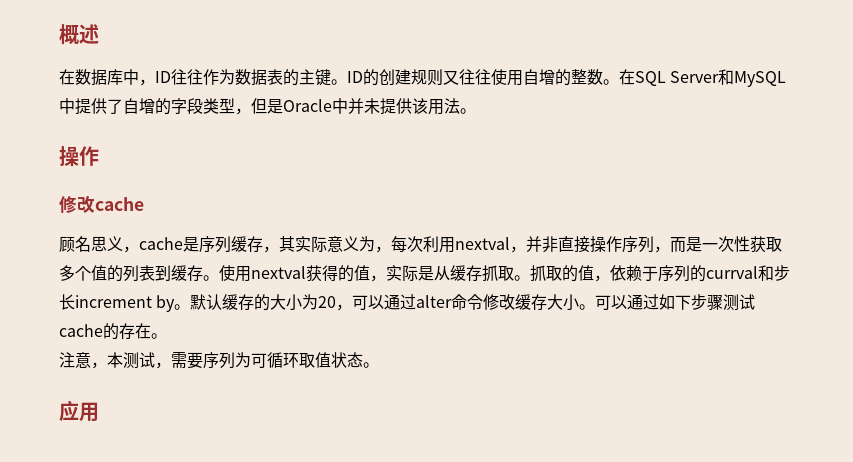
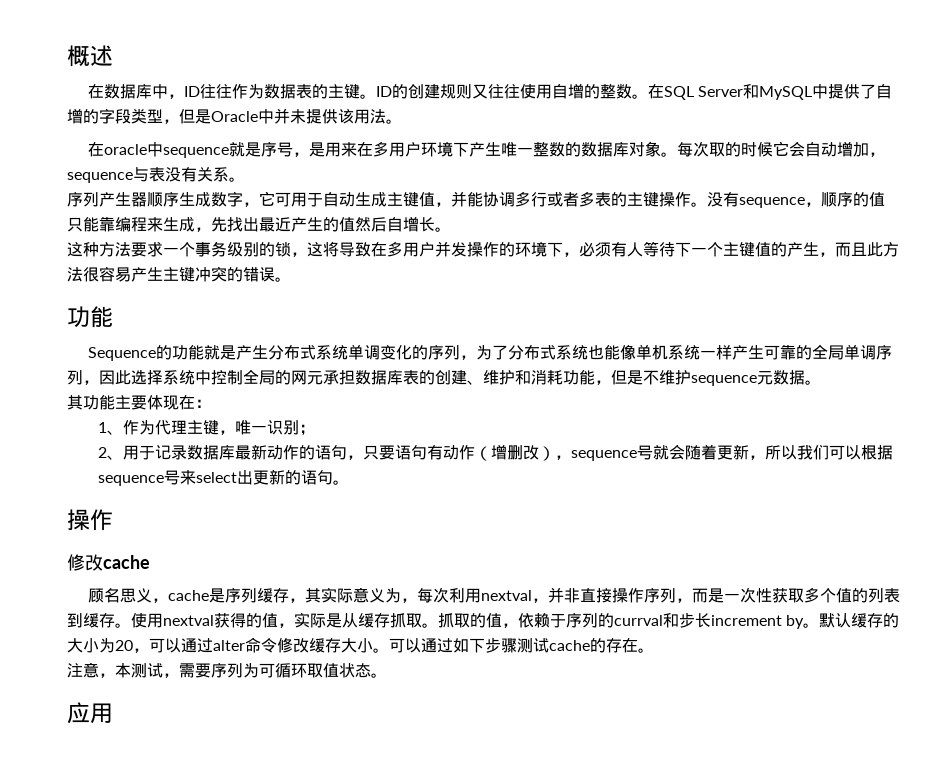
+ 在oracle中sequence就是序号，是用来在多用户环境下产生唯一整数的数据库对象。每次取的时候它会自动增加，sequence与表没有关系。
+ 序列产生器顺序生成数字，它可用于自动生成主键值，并能协调多行或者多表的主键操作。没有sequence，顺序的值只能靠编程来生成，先找出最近产生的值然后自增长。
+ 这种方法要求一个事务级别的锁，这将导致在多用户并发操作的环境下，必须有人等待下一个主键值的产生，而且此方法很容易产生主键冲突的错误。
+ 功能
+ Sequence的功能就是产生分布式系统单调变化的序列，为了分布式系统也能像单机系统一样产生可靠的全局单调序列，因此选择系统中控制全局的网元承担数据库表的创建、维护和消耗功能，但是不维护sequence元数据。
+ 其功能主要体现在：
+ 1、作为代理主键，唯一识别；
+ 2、用于记录数据库最新动作的语句，只要语句有动作（增删改），sequence号就会随着更新，所以我们可以根据sequence号来select出更新的语句。

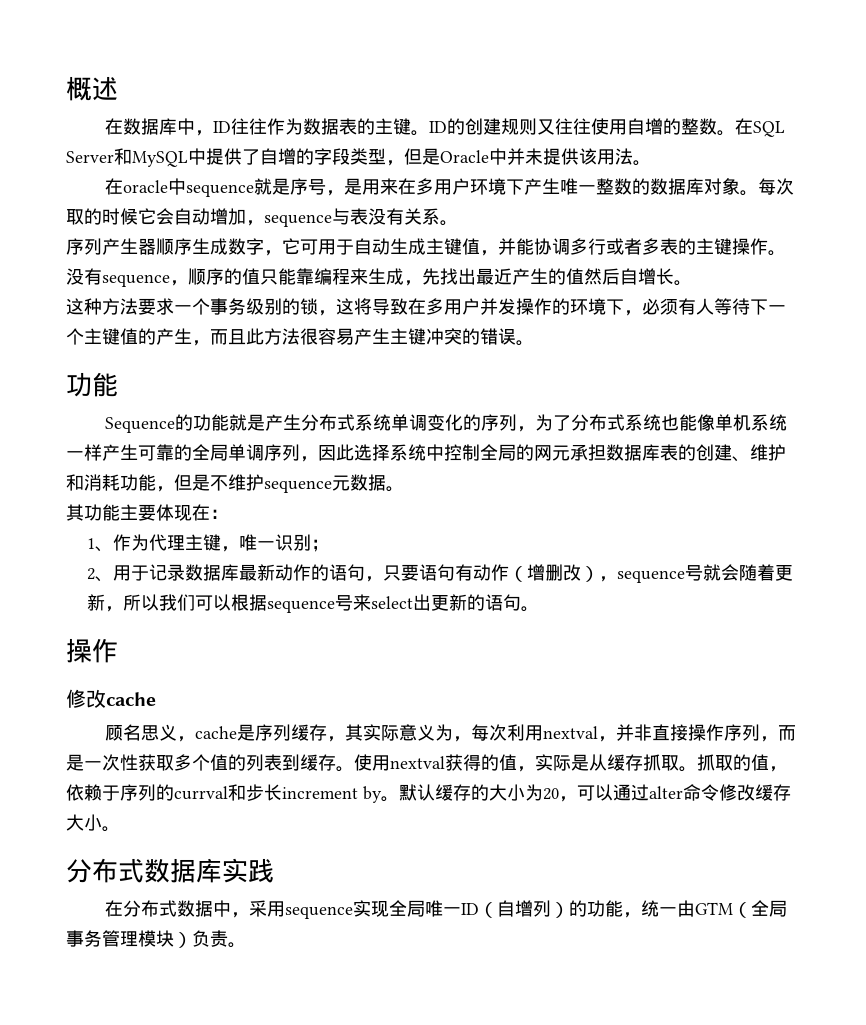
- 默认缓存的大小为20，可以通过alter命令修改缓存大小。可以通过如下步骤测试cache的存在。
- 注意，本测试，需要序列为可循环取值状态。
- 应用
+ 默认缓存的大小为20，可以通过alter命令修改缓存大小。
+ 分布式数据库实践
+ 在分布式数据中，采用sequence实现全局唯一ID（自增列）的功能，统一由GTM（全局事务管理模块）负责。

